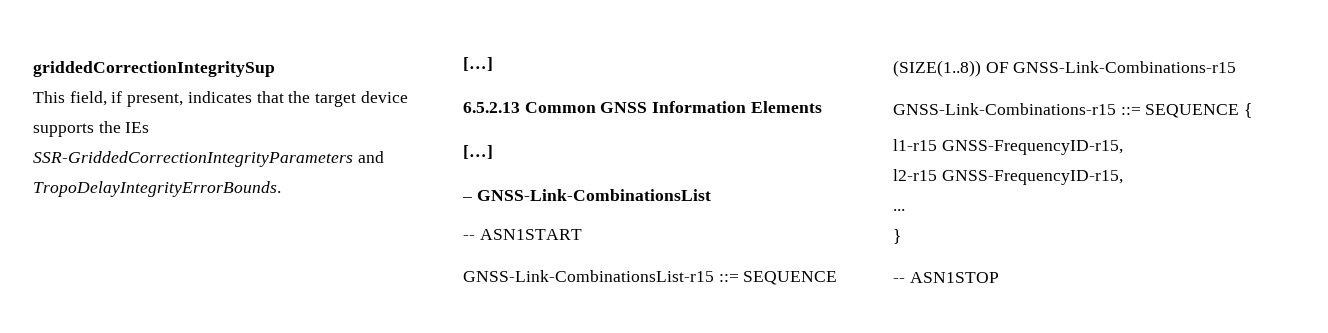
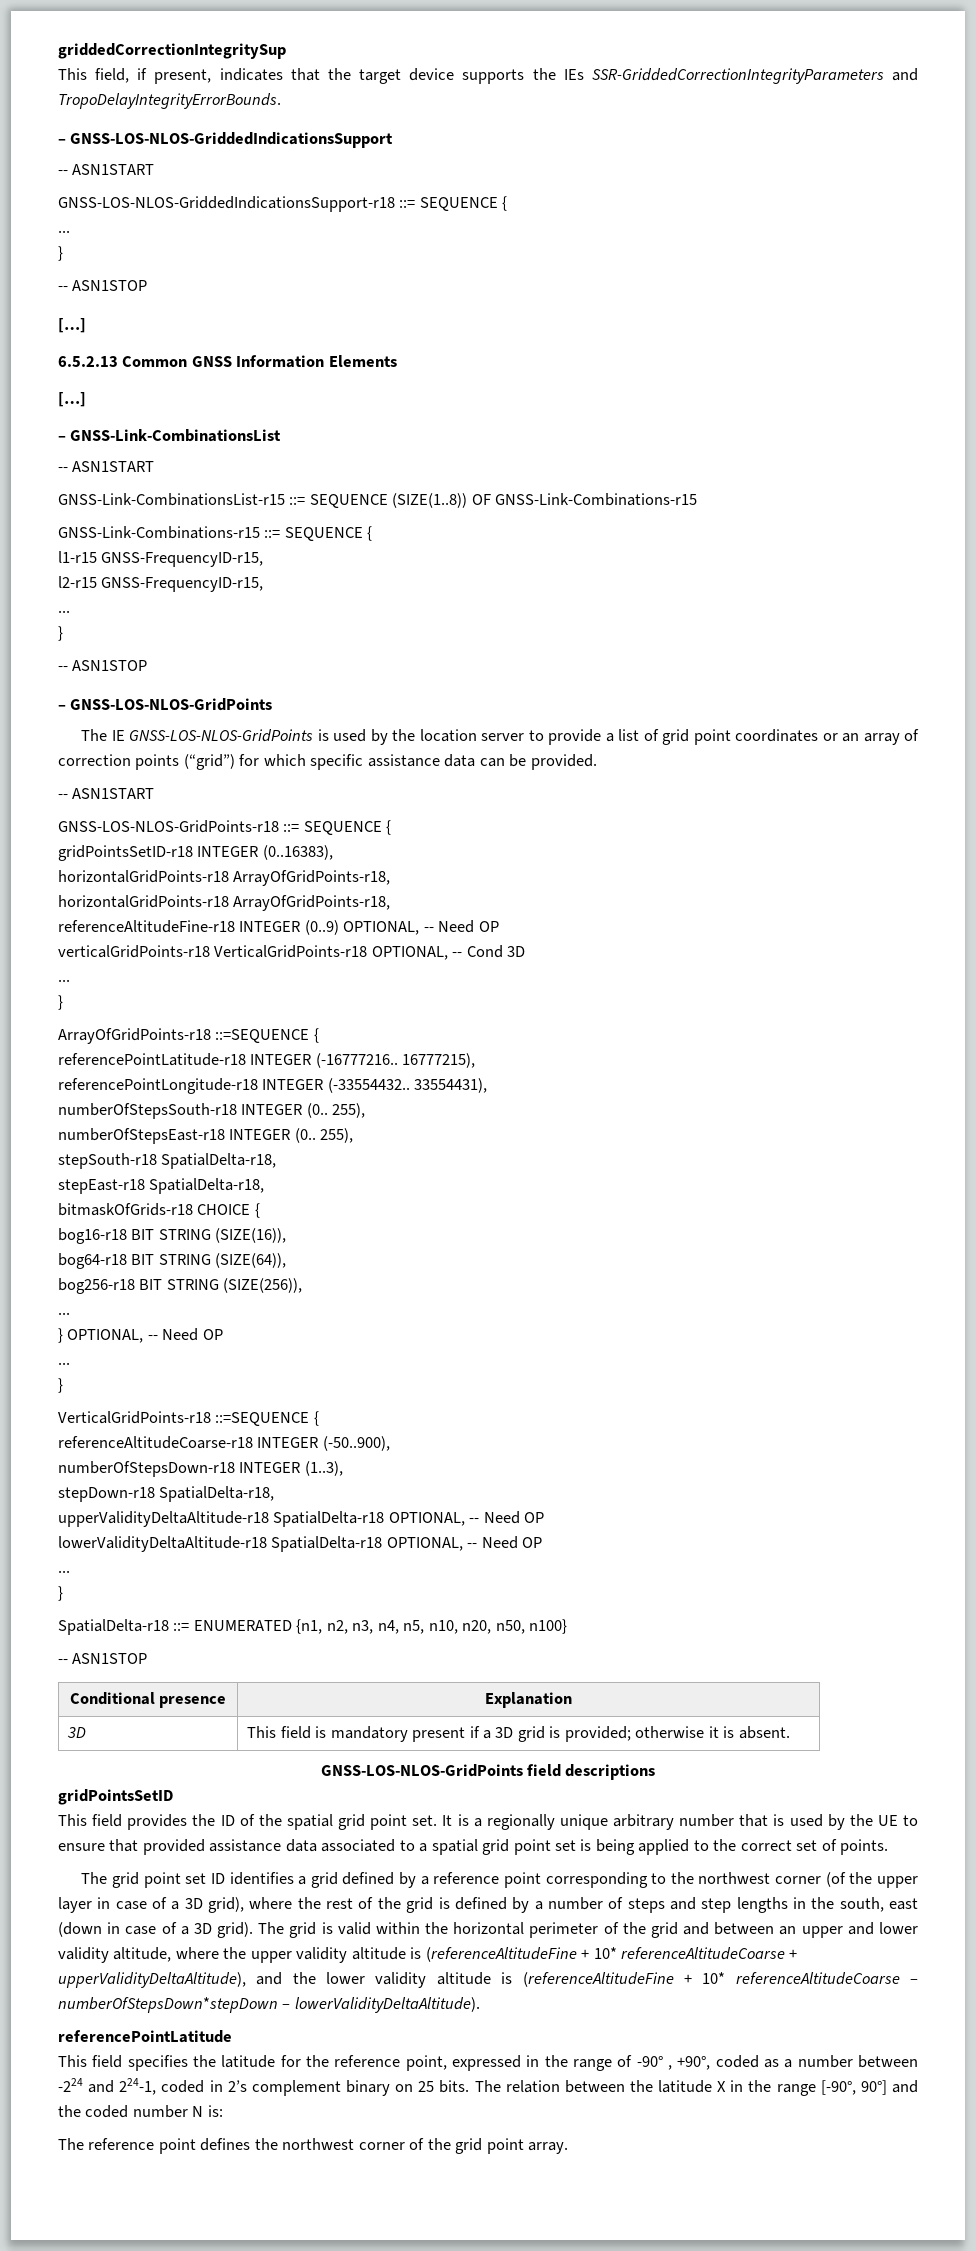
+ – GNSS-LOS-NLOS-GriddedIndicationsSupport
+ -- ASN1START
+ GNSS-LOS-NLOS-GriddedIndicationsSupport-r18 ::= SEQUENCE {
+ ...
+ }
+ -- ASN1STOP
+ – GNSS-LOS-NLOS-GridPoints
+ The IE GNSS-LOS-NLOS-GridPoints is used by the location server to provide a list of grid point coordinates or an array of correction points (“grid”) for which specific assistance data can be provided.
+ -- ASN1START
+ GNSS-LOS-NLOS-GridPoints-r18 ::= SEQUENCE {
+ gridPointsSetID-r18 INTEGER (0..16383),
+ horizontalGridPoints-r18 ArrayOfGridPoints-r18,
+ horizontalGridPoints-r18 ArrayOfGridPoints-r18,
+ referenceAltitudeFine-r18 INTEGER (0..9) OPTIONAL, -- Need OP
+ verticalGridPoints-r18 VerticalGridPoints-r18 OPTIONAL, -- Cond 3D
+ ...
+ }
+ ArrayOfGridPoints-r18 ::=SEQUENCE {
+ referencePointLatitude-r18 INTEGER (-16777216.. 16777215),
+ referencePointLongitude-r18 INTEGER (-33554432.. 33554431),
+ numberOfStepsSouth-r18 INTEGER (0.. 255),
+ numberOfStepsEast-r18 INTEGER (0.. 255),
+ stepSouth-r18 SpatialDelta-r18,
+ stepEast-r18 SpatialDelta-r18,
+ bitmaskOfGrids-r18 CHOICE {
+ bog16-r18 BIT STRING (SIZE(16)),
+ bog64-r18 BIT STRING (SIZE(64)),
+ bog256-r18 BIT STRING (SIZE(256)),
+ ...
+ } OPTIONAL, -- Need OP
+ ...
+ }
+ VerticalGridPoints-r18 ::=SEQUENCE {
+ referenceAltitudeCoarse-r18 INTEGER (-50..900),
+ numberOfStepsDown-r18 INTEGER (1..3),
+ stepDown-r18 SpatialDelta-r18,
+ upperValidityDeltaAltitude-r18 SpatialDelta-r18 OPTIONAL, -- Need OP
+ lowerValidityDeltaAltitude-r18 SpatialDelta-r18 OPTIONAL, -- Need OP
+ ...
+ }
+ SpatialDelta-r18 ::= ENUMERATED {n1, n2, n3, n4, n5, n10, n20, n50, n100}
+ -- ASN1STOP
+ Conditional presence | Explanation
+ 3D | This field is mandatory present if a 3D grid is provided; otherwise it is absent.
+ GNSS-LOS-NLOS-GridPoints field descriptions
+ gridPointsSetID
+ This field provides the ID of the spatial grid point set. It is a regionally unique arbitrary number that is used by the UE to ensure that provided assistance data associated to a spatial grid point set is being applied to the correct set of points.
+ The grid point set ID identifies a grid defined by a reference point corresponding to the northwest corner (of the upper layer in case of a 3D grid), where the rest of the grid is defined by a number of steps and step lengths in the south, east (down in case of a 3D grid). The grid is valid within the horizontal perimeter of the grid and between an upper and lower validity altitude, where the upper validity altitude is (referenceAltitudeFine + 10* referenceAltitudeCoarse + upperValidityDeltaAltitude), and the lower validity altitude is (referenceAltitudeFine + 10* referenceAltitudeCoarse – numberOfStepsDown*stepDown – lowerValidityDeltaAltitude).
+ referencePointLatitude
+ This field specifies the latitude for the reference point, expressed in the range of -90° , +90°, coded as a number between -224 and 224-1, coded in 2’s complement binary on 25 bits. The relation between the latitude X in the range [-90°, 90°] and the coded number N is:
+ The reference point defines the northwest corner of the grid point array.

